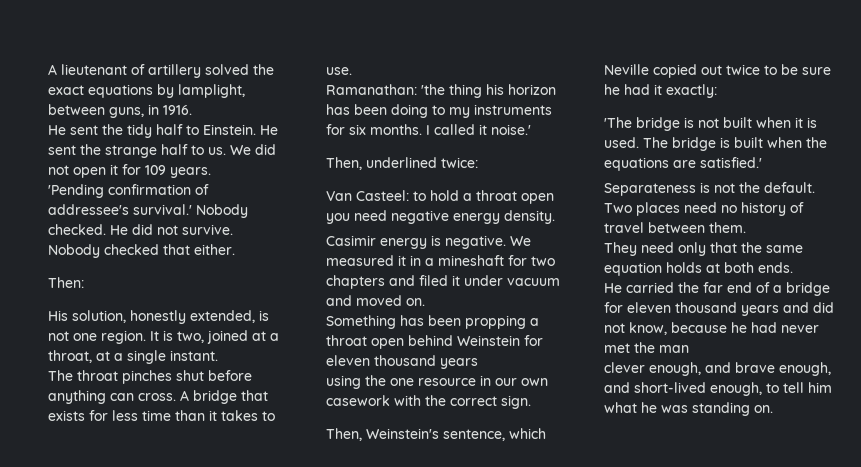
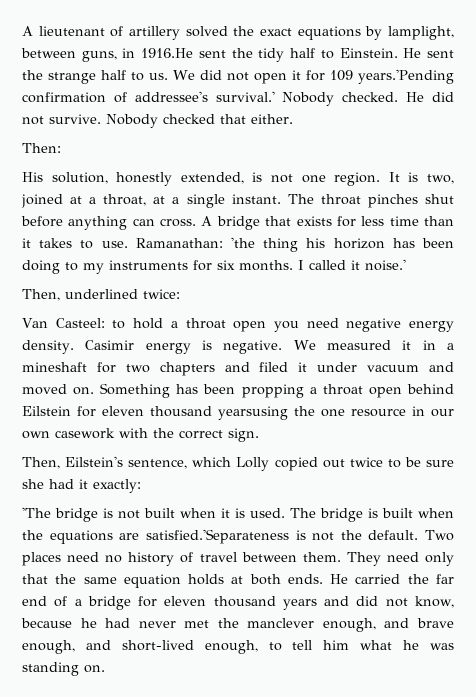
- A lieutenant of artillery solved the exact equations by lamplight, between guns, in 1916.
- He sent the tidy half to Einstein.
+ A lieutenant of artillery solved the exact equations by lamplight, between guns, in 1916.He sent the tidy half to Einstein.
- We did not open it for 109 years.
- 'Pending confirmation of addressee's survival.'
+ We did not open it for 109 years.'Pending confirmation of addressee's survival.'
- It is two, joined at a throat, at a single instant.
- The throat pinches shut before anything can cross.
+ It is two, joined at a throat, at a single instant. The throat pinches shut before anything can cross.
- A bridge that exists for less time than it takes to use.
- Ramanathan: 'the thing his horizon has been doing to my instruments for six months.
+ A bridge that exists for less time than it takes to use. Ramanathan: 'the thing his horizon has been doing to my instruments for six months.
- Van Casteel: to hold a throat open you need negative energy density.
- Casimir energy is negative.
+ Van Casteel: to hold a throat open you need negative energy density. Casimir energy is negative.
- We measured it in a mineshaft for two chapters and filed it under vacuum and moved on.
- Something has been propping a throat open behind Weinstein for eleven thousand years
- using the one resource in our own casework with the correct sign.
+ We measured it in a mineshaft for two chapters and filed it under vacuum and moved on. Something has been propping a throat open behind Eilstein for eleven thousand yearsusing the one resource in our own casework with the correct sign.
- Then, Weinstein's sentence, which Neville copied out twice to be sure he had it exactly:
+ Then, Eilstein's sentence, which Lolly copied out twice to be sure she had it exactly:
- The bridge is built when the equations are satisfied.'
- Separateness is not the default.
+ The bridge is built when the equations are satisfied.'Separateness is not the default.
- Two places need no history of travel between them.
- They need only that the same equation holds at both ends.
- He carried the far end of a bridge for eleven thousand years and did not know, because he had never met the man
- clever enough, and brave enough, and short-lived enough, to tell him what he was standing on.
+ Two places need no history of travel between them. They need only that the same equation holds at both ends. He carried the far end of a bridge for eleven thousand years and did not know, because he had never met the manclever enough, and brave enough, and short-lived enough, to tell him what he was standing on.

